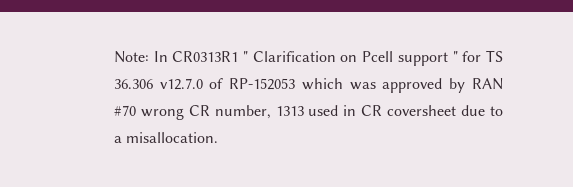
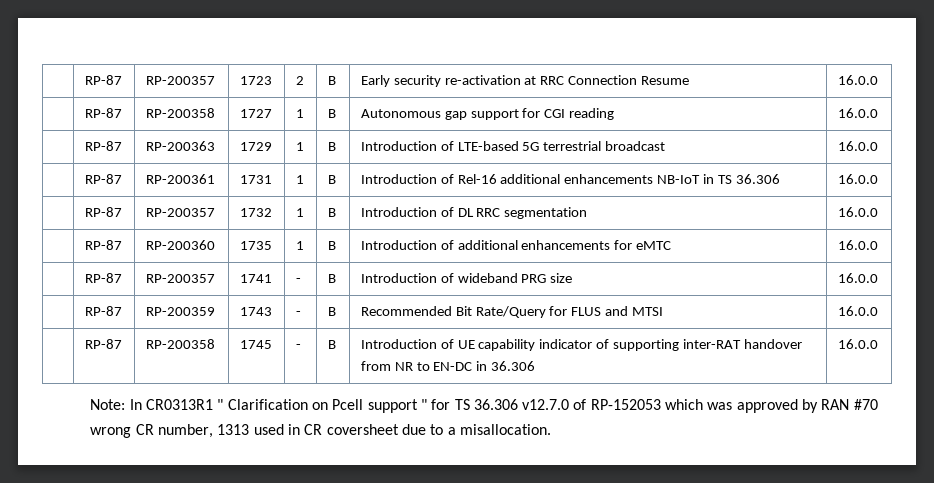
+ | RP-87 | RP-200357 | 1723 | 2 | B | Early security re-activation at RRC Connection Resume | 16.0.0
+ | RP-87 | RP-200358 | 1727 | 1 | B | Autonomous gap support for CGI reading | 16.0.0
+ | RP-87 | RP-200363 | 1729 | 1 | B | Introduction of LTE-based 5G terrestrial broadcast | 16.0.0
+ | RP-87 | RP-200361 | 1731 | 1 | B | Introduction of Rel-16 additional enhancements NB-IoT in TS 36.306 | 16.0.0
+ | RP-87 | RP-200357 | 1732 | 1 | B | Introduction of DL RRC segmentation | 16.0.0
+ | RP-87 | RP-200360 | 1735 | 1 | B | Introduction of additional enhancements for eMTC | 16.0.0
+ | RP-87 | RP-200357 | 1741 | - | B | Introduction of wideband PRG size | 16.0.0
+ | RP-87 | RP-200359 | 1743 | - | B | Recommended Bit Rate/Query for FLUS and MTSI | 16.0.0
+ | RP-87 | RP-200358 | 1745 | - | B | Introduction of UE capability indicator of supporting inter-RAT handover from NR to EN-DC in 36.306 | 16.0.0

